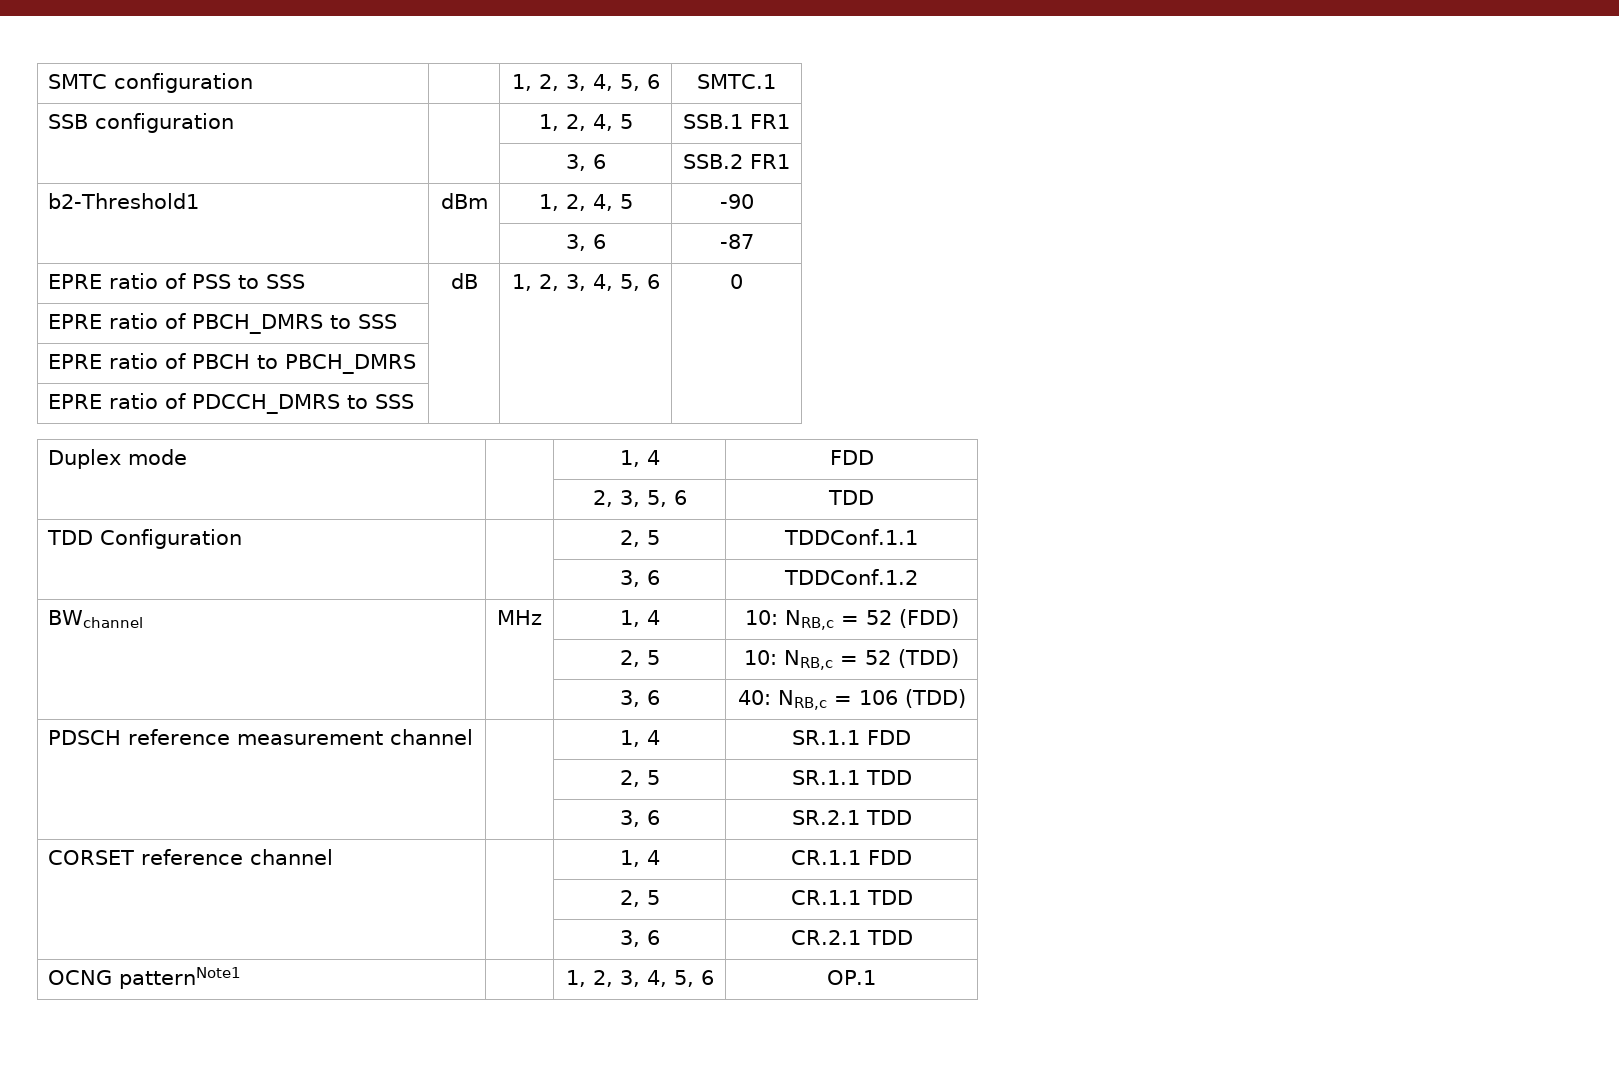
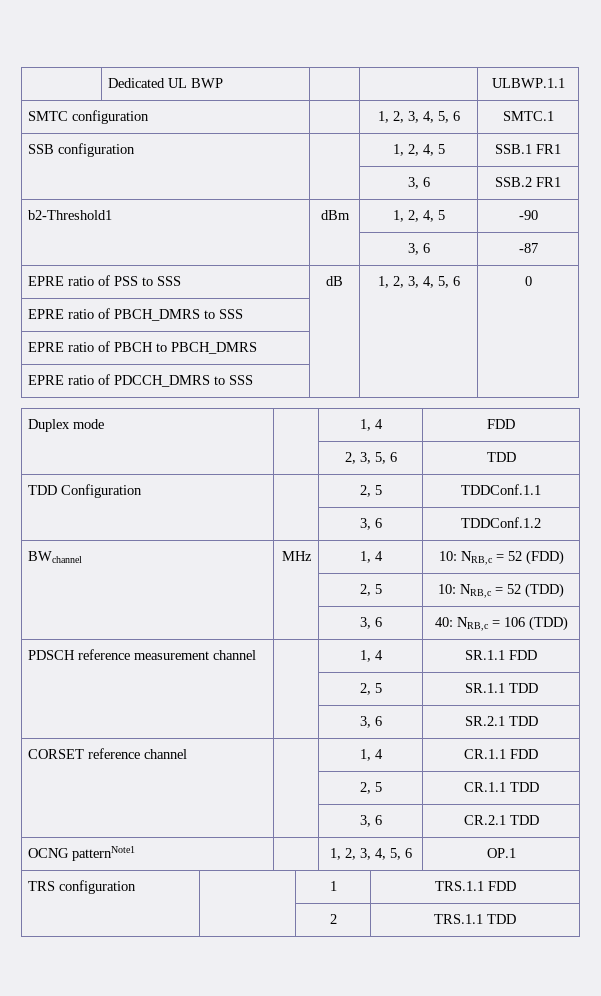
+ | Dedicated UL BWP | | | ULBWP.1.1
+ TRS configuration | | 1 | TRS.1.1 FDD
+ | | 2 | TRS.1.1 TDD

